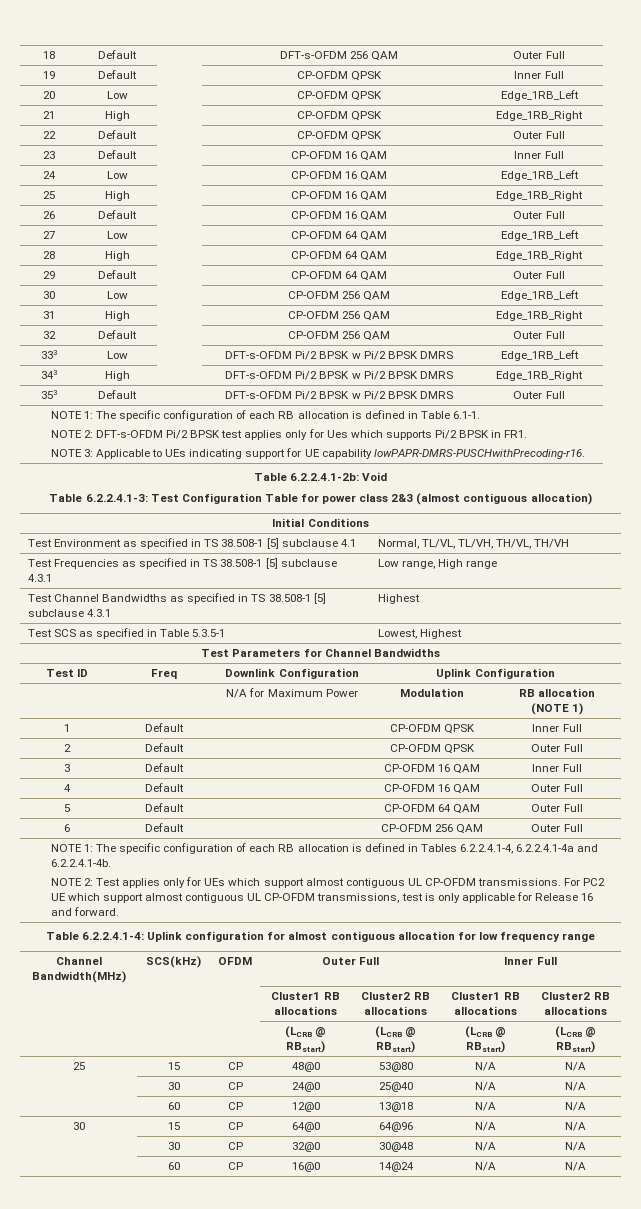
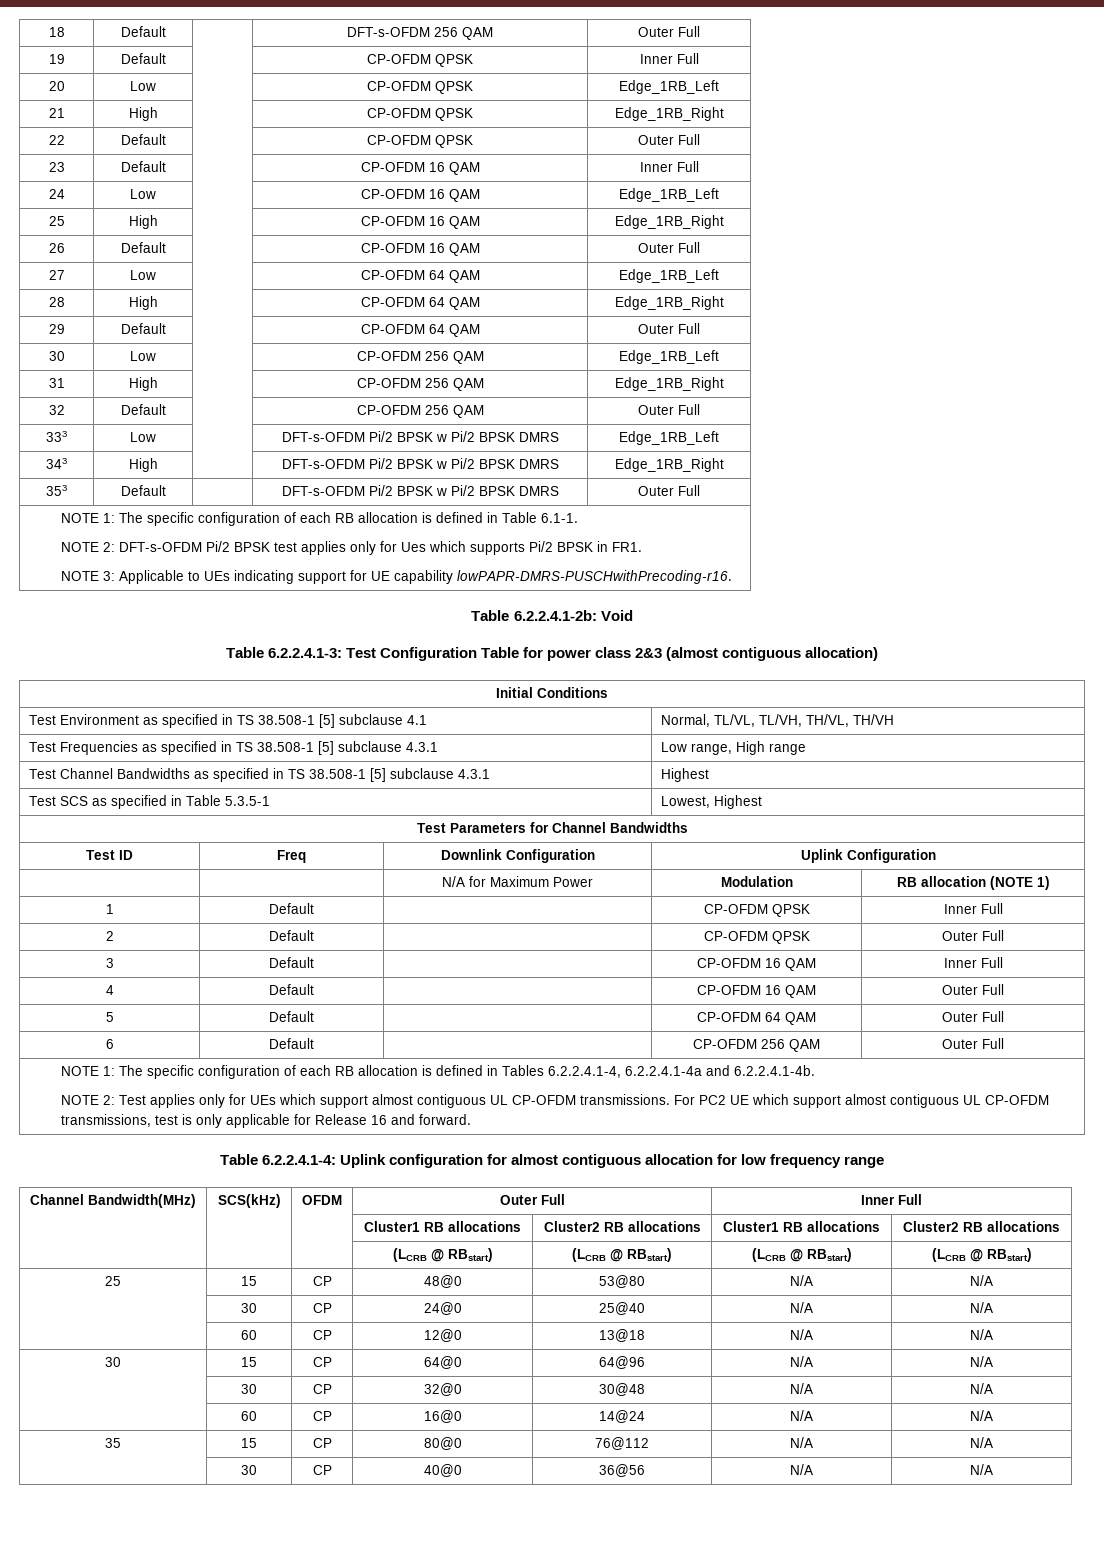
+ 35 | 15 | CP | 80@0 | 76@112 | N/A | N/A
+ | 30 | CP | 40@0 | 36@56 | N/A | N/A

